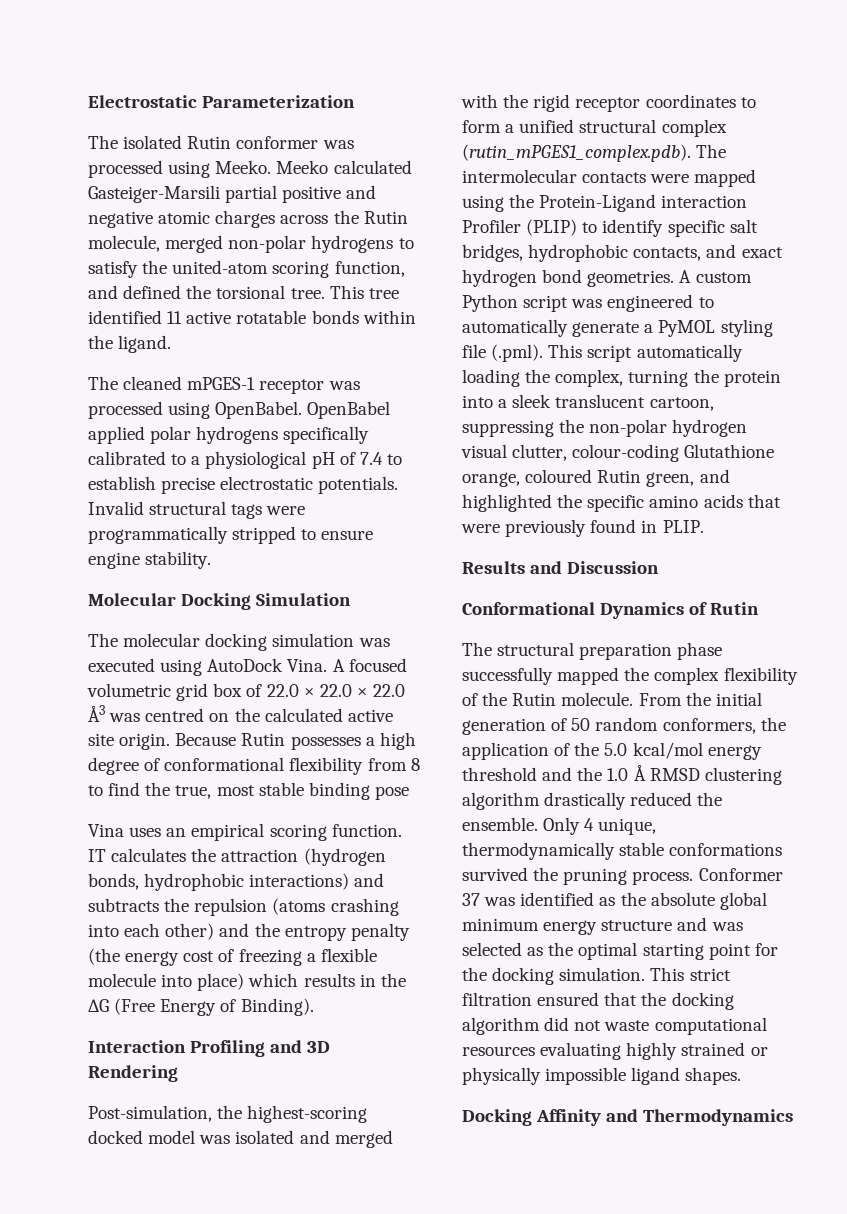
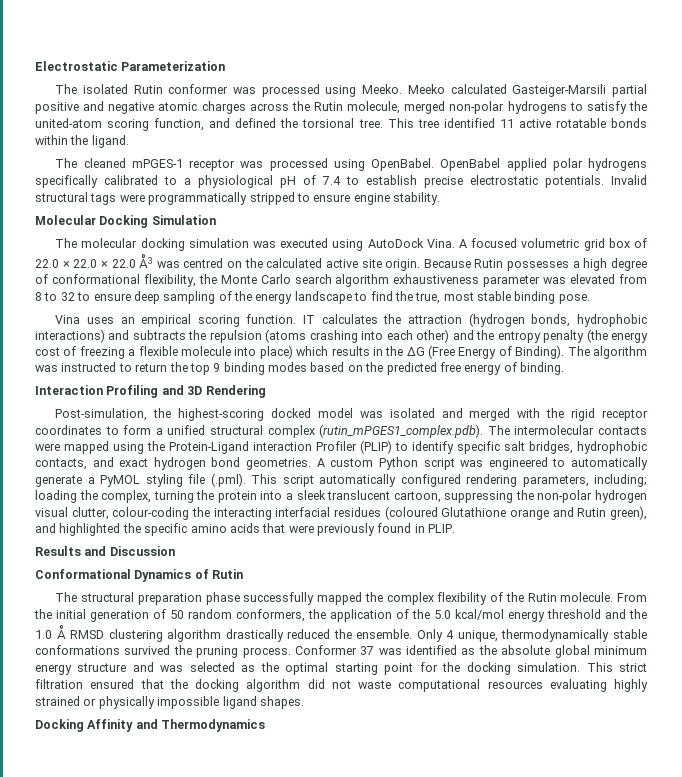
- Because Rutin possesses a high degree of conformational flexibility from 8 to find the true, most stable binding pose
+ Because Rutin possesses a high degree of conformational flexibility, the Monte Carlo search algorithm exhaustiveness parameter was elevated from 8 to 32 to ensure deep sampling of the energy landscape to find the true, most stable binding pose.
+ The algorithm was instructed to return the top 9 binding modes based on the predicted free energy of binding.
- A custom Python script was engineered to automatically generate a PyMOL styling file (.pml). This script automatically loading the complex, turning the protein into a sleek translucent cartoon, suppressing the non-polar hydrogen visual clutter, colour-coding Glutathione orange, coloured Rutin green, and highlighted the specific amino acids that were previously found in PLIP.
+ A custom Python script was engineered to automatically generate a PyMOL styling file (.pml). This script automatically configured rendering parameters, including; loading the complex, turning the protein into a sleek translucent cartoon, suppressing the non-polar hydrogen visual clutter, colour-coding the interacting interfacial residues (coloured Glutathione orange and Rutin green), and highlighted the specific amino acids that were previously found in PLIP.

